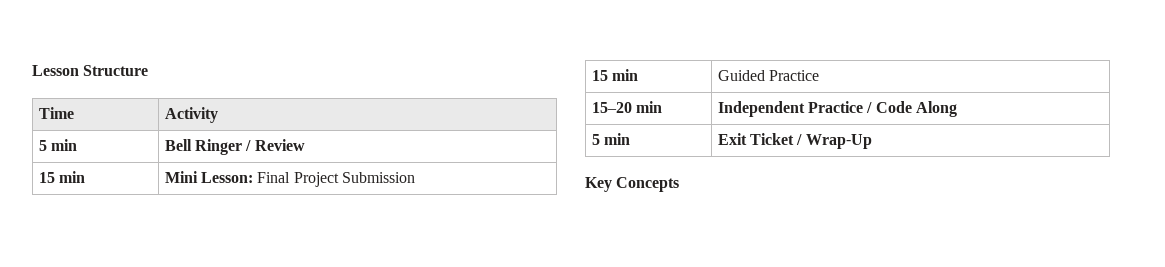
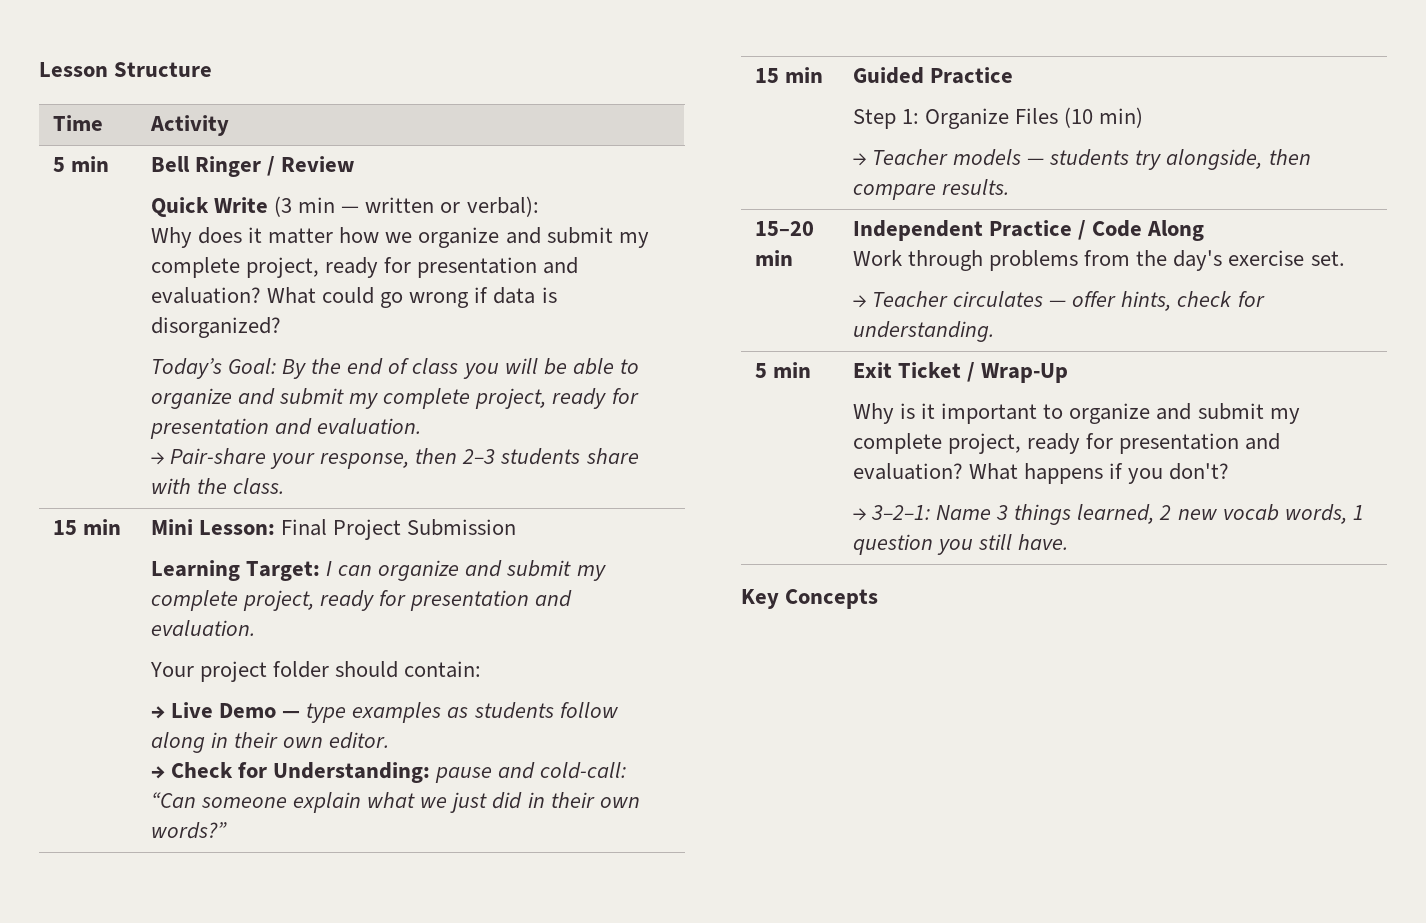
+ Quick Write (3 min — written or verbal):
+ Why does it matter how we organize and submit my complete project, ready for presentation and evaluation? What could go wrong if data is disorganized?
+ Today’s Goal: By the end of class you will be able to organize and submit my complete project, ready for presentation and evaluation.
+ → Pair-share your response, then 2–3 students share with the class.
+ Learning Target: I can organize and submit my complete project, ready for presentation and evaluation.
+ Your project folder should contain:
+ → Live Demo — type examples as students follow along in their own editor.
+ → Check for Understanding: pause and cold-call: “Can someone explain what we just did in their own words?”
  15 min | Guided Practice
+ Step 1: Organize Files (10 min)
+ → Teacher models — students try alongside, then compare results.
  15–20 min | Independent Practice / Code Along
+ Work through problems from the day's exercise set.
+ → Teacher circulates — offer hints, check for understanding.
+ Why is it important to organize and submit my complete project, ready for presentation and evaluation? What happens if you don't?
+ → 3–2–1: Name 3 things learned, 2 new vocab words, 1 question you still have.

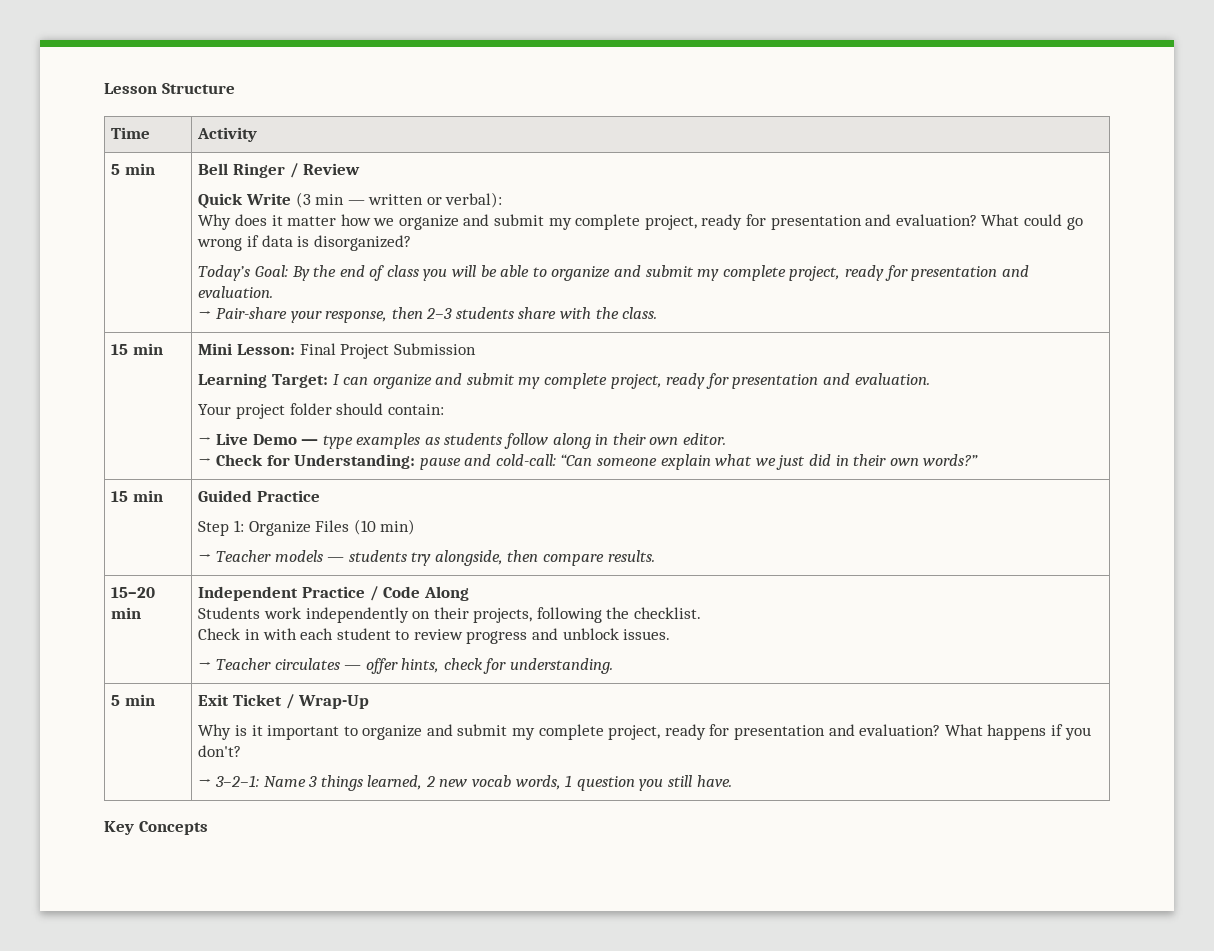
  15–20 min | Independent Practice / Code Along
- Work through problems from the day's exercise set.
+ Students work independently on their projects, following the checklist.
+ Check in with each student to review progress and unblock issues.

